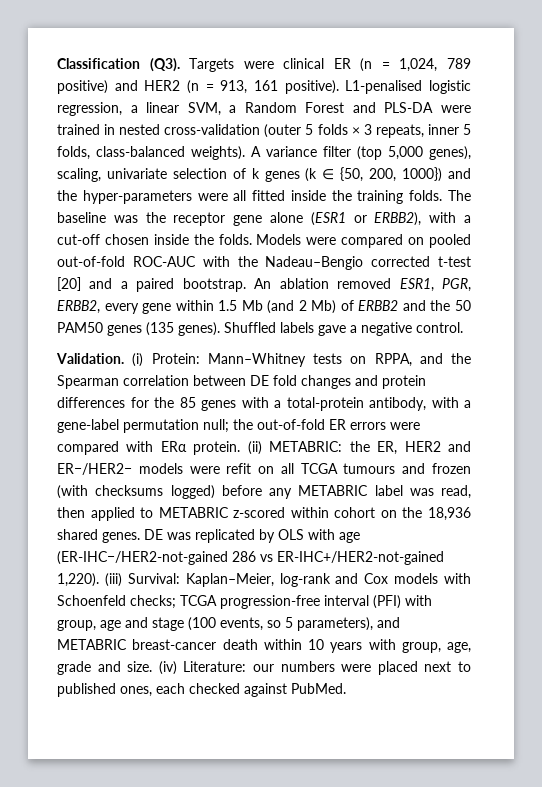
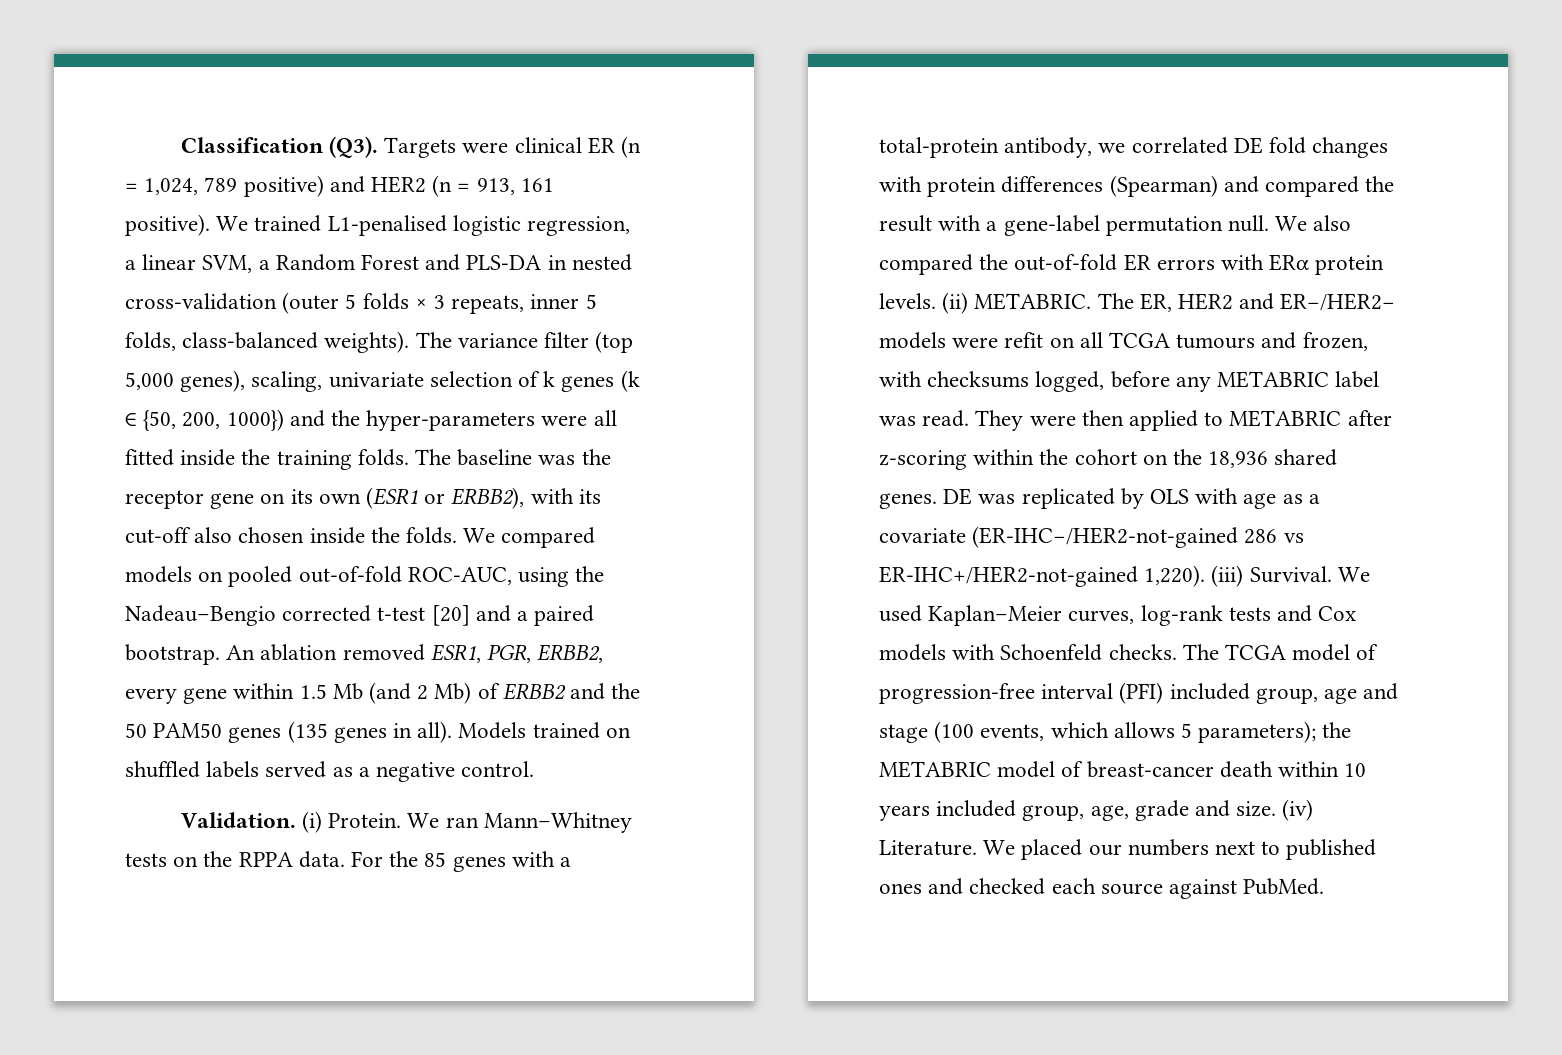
- L1-penalised logistic regression, a linear SVM, a Random Forest and PLS-DA were trained in nested cross-validation (outer 5 folds × 3 repeats, inner 5 folds, class-balanced weights).
+ We trained L1-penalised logistic regression, a linear SVM, a Random Forest and PLS-DA in nested cross-validation (outer 5 folds × 3 repeats, inner 5 folds, class-balanced weights).
- A variance filter (top 5,000 genes), scaling, univariate selection of k genes (k ∈ {50, 200, 1000}) and the hyper-parameters were all fitted inside the training folds.
+ The variance filter (top 5,000 genes), scaling, univariate selection of k genes (k ∈ {50, 200, 1000}) and the hyper-parameters were all fitted inside the training folds.
- The baseline was the receptor gene alone (ESR1 or ERBB2), with a cut-off chosen inside the folds.
+ The baseline was the receptor gene on its own (ESR1 or ERBB2), with its cut-off also chosen inside the folds.
- Models were compared on pooled out-of-fold ROC-AUC with the Nadeau–Bengio corrected t-test [20] and a paired bootstrap.
+ We compared models on pooled out-of-fold ROC-AUC, using the Nadeau–Bengio corrected t-test [20] and a paired bootstrap.
- An ablation removed ESR1, PGR, ERBB2, every gene within 1.5 Mb (and 2 Mb) of ERBB2 and the 50 PAM50 genes (135 genes). Shuffled labels gave a negative control.
+ An ablation removed ESR1, PGR, ERBB2, every gene within 1.5 Mb (and 2 Mb) of ERBB2 and the 50 PAM50 genes (135 genes in all). Models trained on shuffled labels served as a negative control.
- (i) Protein: Mann–Whitney tests on RPPA, and the Spearman correlation between DE fold changes and protein differences for the 85 genes with a total-protein antibody, with a gene-label permutation null; the out-of-fold ER errors were compared with ERα protein. (ii) METABRIC: the ER, HER2 and ER−/HER2− models were refit on all TCGA tumours and frozen (with checksums logged) before any METABRIC label was read, then applied to METABRIC z-scored within cohort on the 18,936 shared genes.
+ (i) Protein. We ran Mann–Whitney tests on the RPPA data. For the 85 genes with a total-protein antibody, we correlated DE fold changes with protein differences (Spearman) and compared the result with a gene-label permutation null. We also compared the out-of-fold ER errors with ERα protein levels. (ii) METABRIC. The ER, HER2 and ER−/HER2− models were refit on all TCGA tumours and frozen, with checksums logged, before any METABRIC label was read. They were then applied to METABRIC after z-scoring within the cohort on the 18,936 shared genes.
- DE was replicated by OLS with age (ER-IHC−/HER2-not-gained 286 vs ER-IHC+/HER2-not-gained 1,220).
+ DE was replicated by OLS with age as a covariate (ER-IHC−/HER2-not-gained 286 vs ER-IHC+/HER2-not-gained 1,220).
- (iii) Survival: Kaplan–Meier, log-rank and Cox models with Schoenfeld checks; TCGA progression-free interval (PFI) with group, age and stage (100 events, so 5 parameters), and METABRIC breast-cancer death within 10 years with group, age, grade and size.
+ (iii) Survival. We used Kaplan–Meier curves, log-rank tests and Cox models with Schoenfeld checks. The TCGA model of progression-free interval (PFI) included group, age and stage (100 events, which allows 5 parameters); the METABRIC model of breast-cancer death within 10 years included group, age, grade and size.
- (iv) Literature: our numbers were placed next to published ones, each checked against PubMed.
+ (iv) Literature. We placed our numbers next to published ones and checked each source against PubMed.

